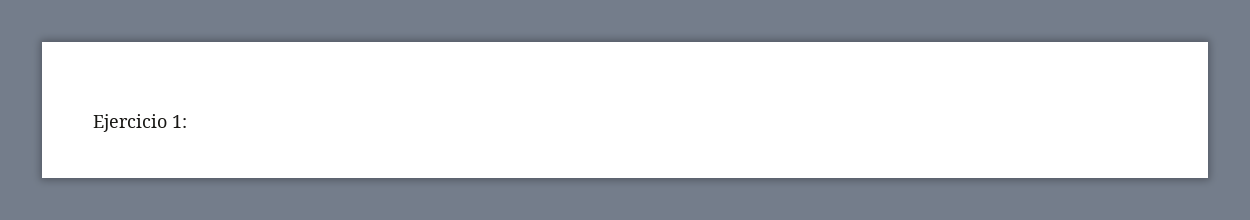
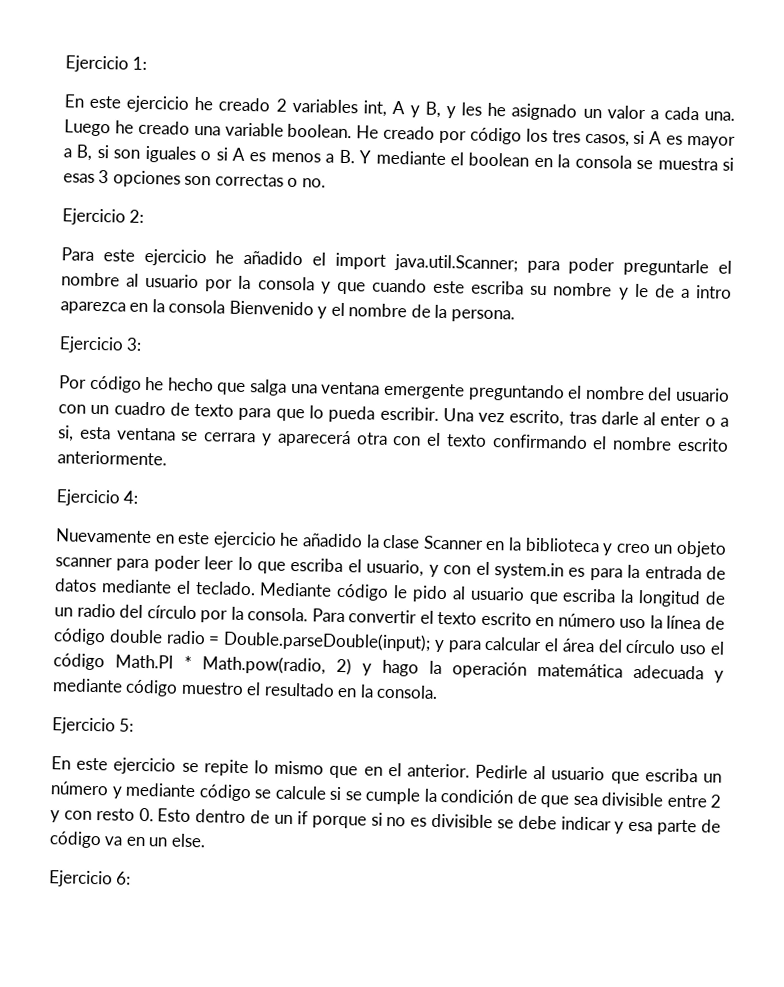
+ En este ejercicio he creado 2 variables int, A y B, y les he asignado un valor a cada una. Luego he creado una variable boolean. He creado por código los tres casos, si A es mayor a B, si son iguales o si A es menos a B. Y mediante el boolean en la consola se muestra si esas 3 opciones son correctas o no.
+ Ejercicio 2:
+ Para este ejercicio he añadido el import java.util.Scanner; para poder preguntarle el nombre al usuario por la consola y que cuando este escriba su nombre y le de a intro aparezca en la consola Bienvenido y el nombre de la persona.
+ Ejercicio 3:
+ Por código he hecho que salga una ventana emergente preguntando el nombre del usuario con un cuadro de texto para que lo pueda escribir. Una vez escrito, tras darle al enter o a si, esta ventana se cerrara y aparecerá otra con el texto confirmando el nombre escrito anteriormente.
+ Ejercicio 4:
+ Nuevamente en este ejercicio he añadido la clase Scanner en la biblioteca y creo un objeto scanner para poder leer lo que escriba el usuario, y con el system.in es para la entrada de datos mediante el teclado. Mediante código le pido al usuario que escriba la longitud de un radio del círculo por la consola. Para convertir el texto escrito en número uso la línea de código double radio = Double.parseDouble(input); y para calcular el área del círculo uso el código Math.PI * Math.pow(radio, 2) y hago la operación matemática adecuada y mediante código muestro el resultado en la consola.
+ Ejercicio 5:
+ En este ejercicio se repite lo mismo que en el anterior. Pedirle al usuario que escriba un número y mediante código se calcule si se cumple la condición de que sea divisible entre 2 y con resto 0. Esto dentro de un if porque si no es divisible se debe indicar y esa parte de código va en un else.
+ Ejercicio 6:

